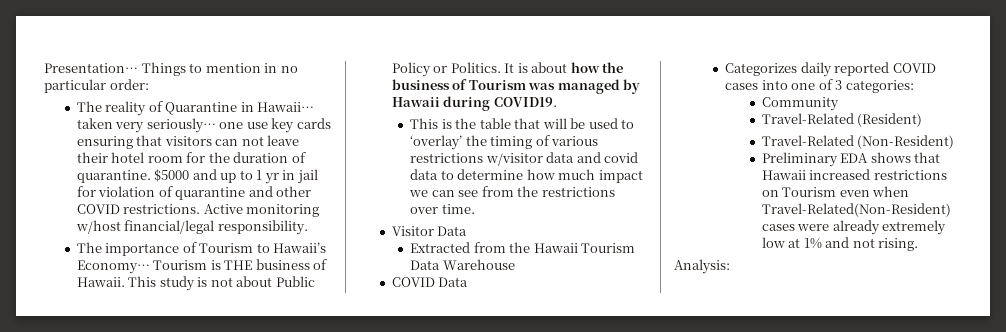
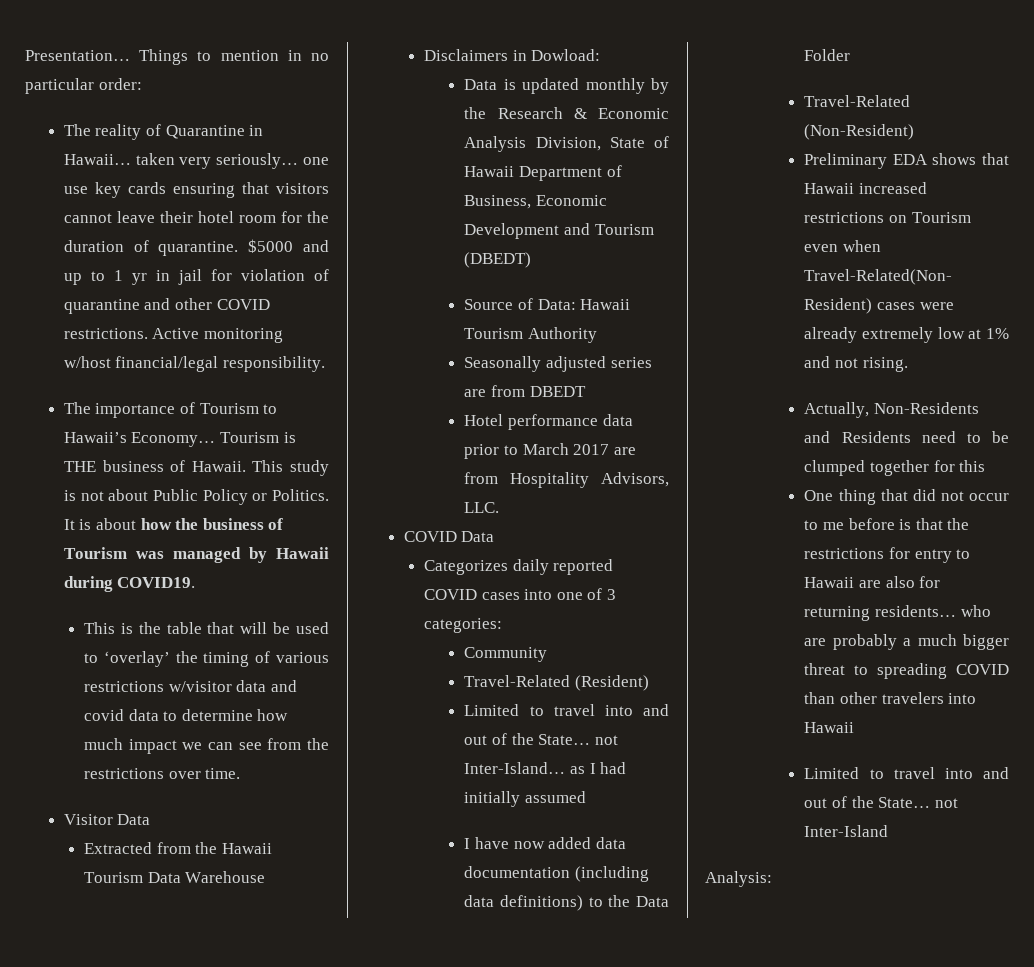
- The reality of Quarantine in Hawaii… taken very seriously… one use key cards ensuring that visitors can not leave their hotel room for the duration of quarantine.
+ The reality of Quarantine in Hawaii… taken very seriously… one use key cards ensuring that visitors cannot leave their hotel room for the duration of quarantine.
+ Disclaimers in Dowload:
+ Data is updated monthly by the Research & Economic Analysis Division, State of Hawaii Department of Business, Economic Development and Tourism (DBEDT)
+ Source of Data: Hawaii Tourism Authority
+ Seasonally adjusted series are from DBEDT
+ Hotel performance data prior to March 2017 are from Hospitality Advisors, LLC.
+ Limited to travel into and out of the State… not Inter-Island… as I had initially assumed
+ I have now added data documentation (including data definitions) to the Data Folder
+ Actually, Non-Residents and Residents need to be clumped together for this
+ One thing that did not occur to me before is that the restrictions for entry to Hawaii are also for returning residents… who are probably a much bigger threat to spreading COVID than other travelers into Hawaii
+ Limited to travel into and out of the State… not Inter-Island

